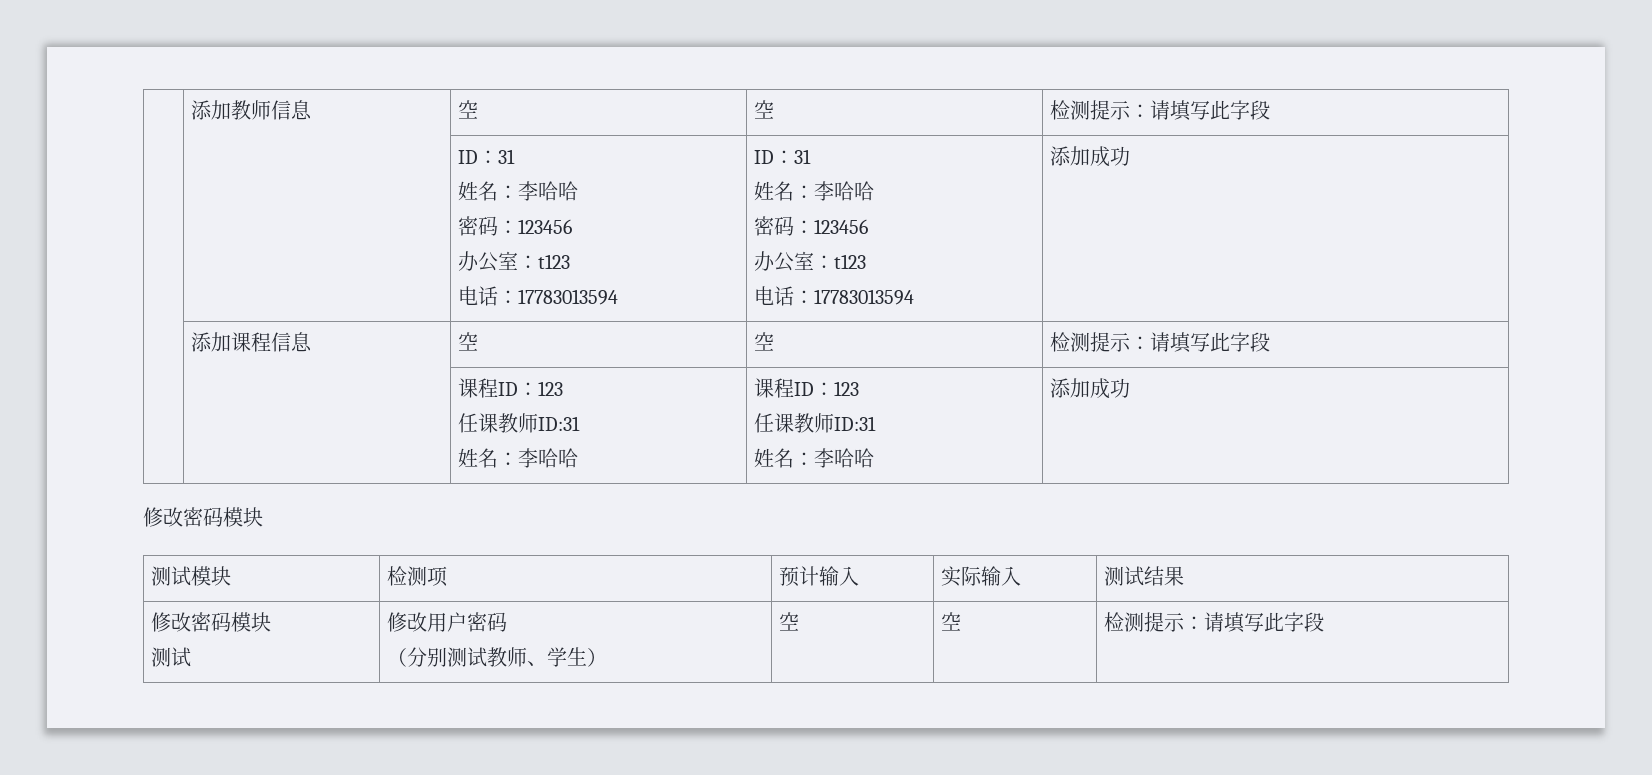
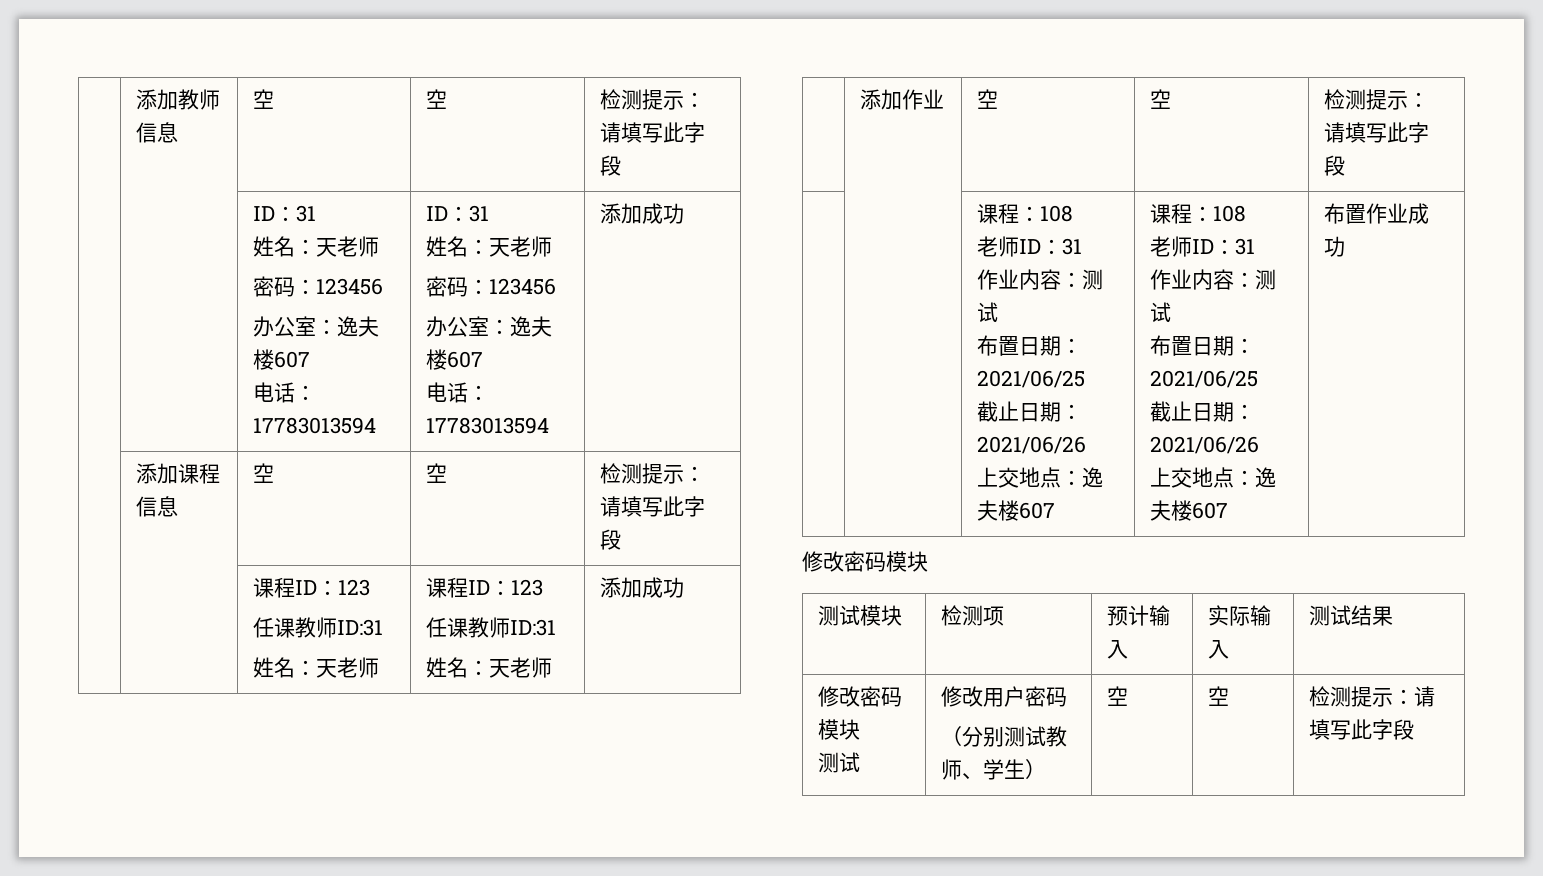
  | | ID：31
- 姓名：李哈哈
+ 姓名：天老师
  密码：123456
- 办公室：t123
+ 办公室：逸夫楼607
  电话：17783013594 | ID：31
- 姓名：李哈哈
+ 姓名：天老师
  密码：123456
- 办公室：t123
+ 办公室：逸夫楼607
  | | 课程ID：123
  任课教师ID:31
- 姓名：李哈哈 | 课程ID：123
+ 姓名：天老师 | 课程ID：123
  任课教师ID:31
- 姓名：李哈哈 | 添加成功
+ 姓名：天老师 | 添加成功
+ | 添加作业 | 空 | 空 | 检测提示：请填写此字段
+ | | 课程：108
+ 老师ID：31
+ 作业内容：测试
+ 布置日期：2021/06/25
+ 截止日期：2021/06/26
+ 上交地点：逸夫楼607 | 课程：108
+ 老师ID：31
+ 作业内容：测试
+ 布置日期：2021/06/25
+ 截止日期：2021/06/26
+ 上交地点：逸夫楼607 | 布置作业成功

